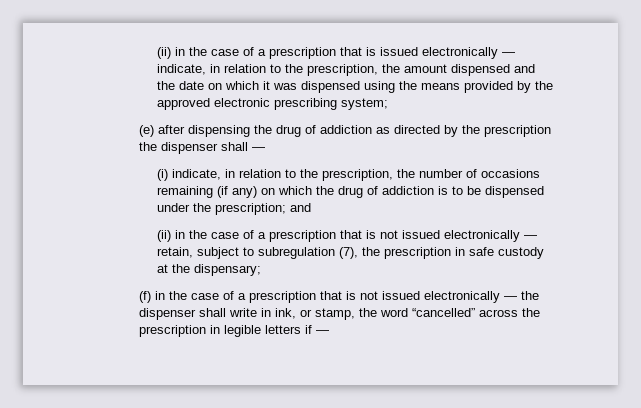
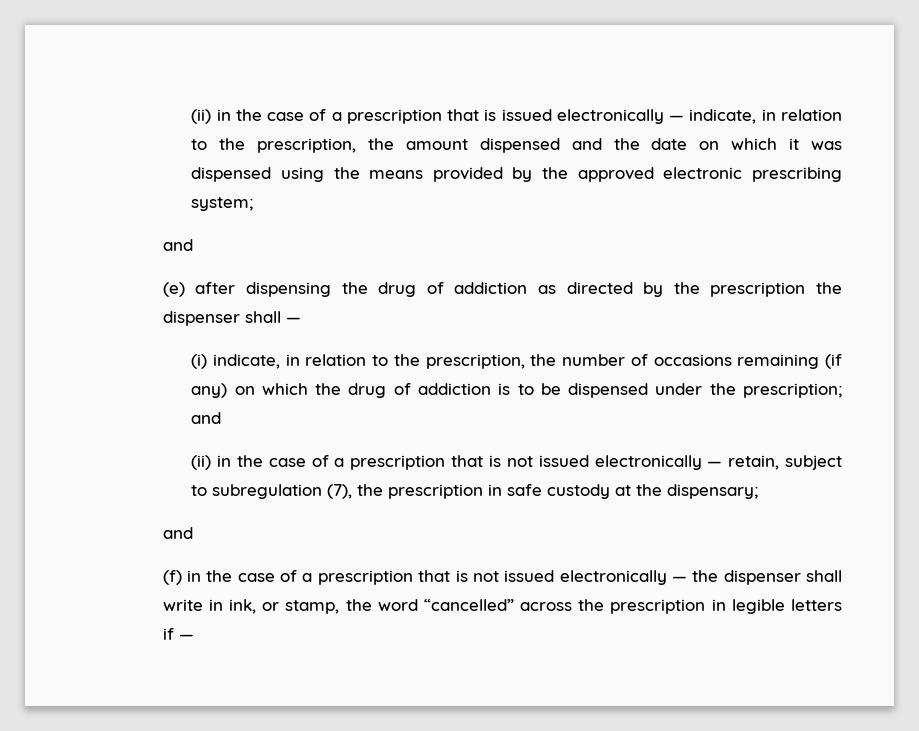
  (ii) in the case of a prescription that is issued electronically — indicate, in relation to the prescription, the amount dispensed and the date on which it was dispensed using the means provided by the approved electronic prescribing system;
+ and
  (ii) in the case of a prescription that is not issued electronically — retain, subject to subregulation (7), the prescription in safe custody at the dispensary;
+ and

